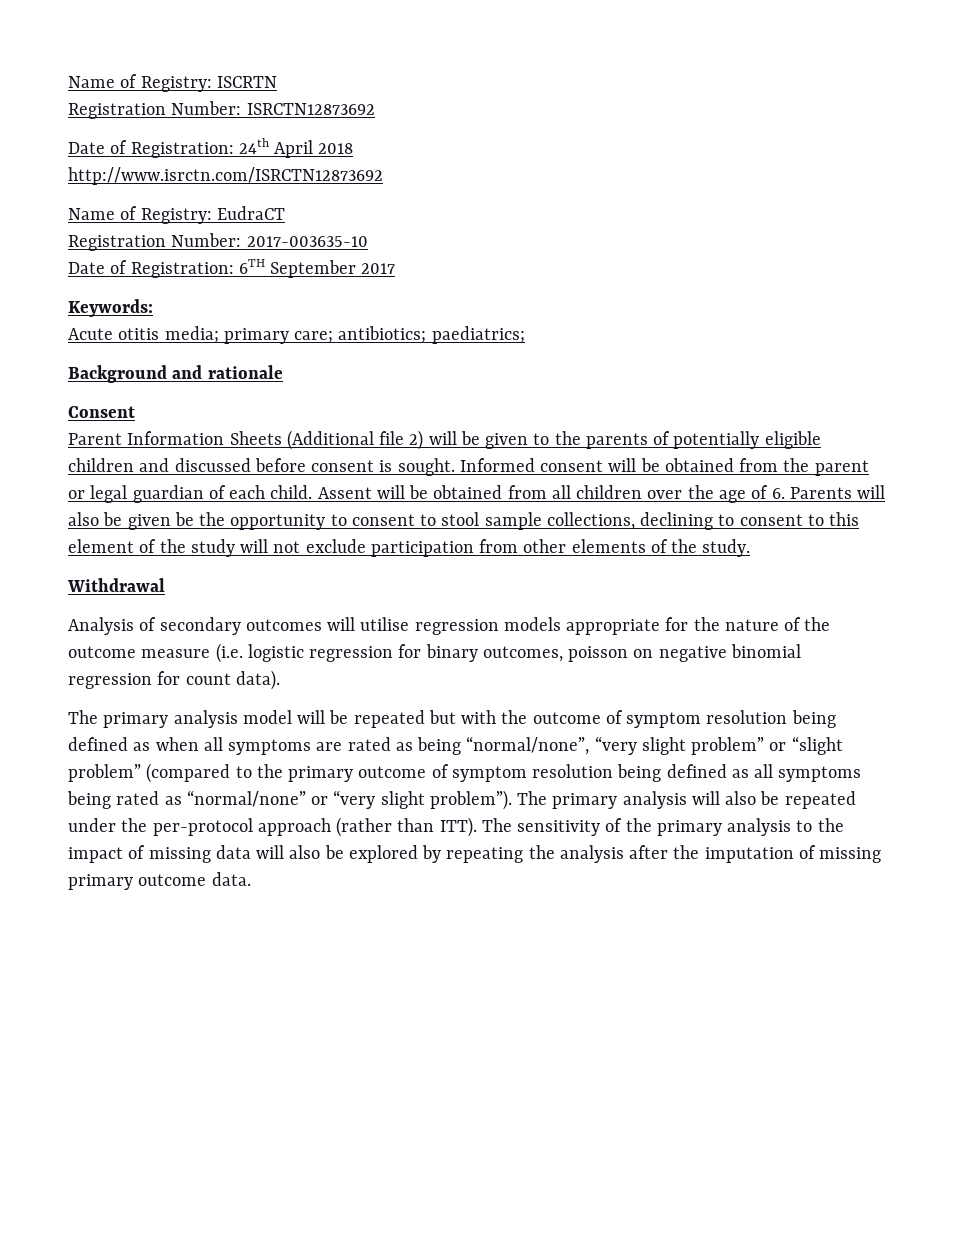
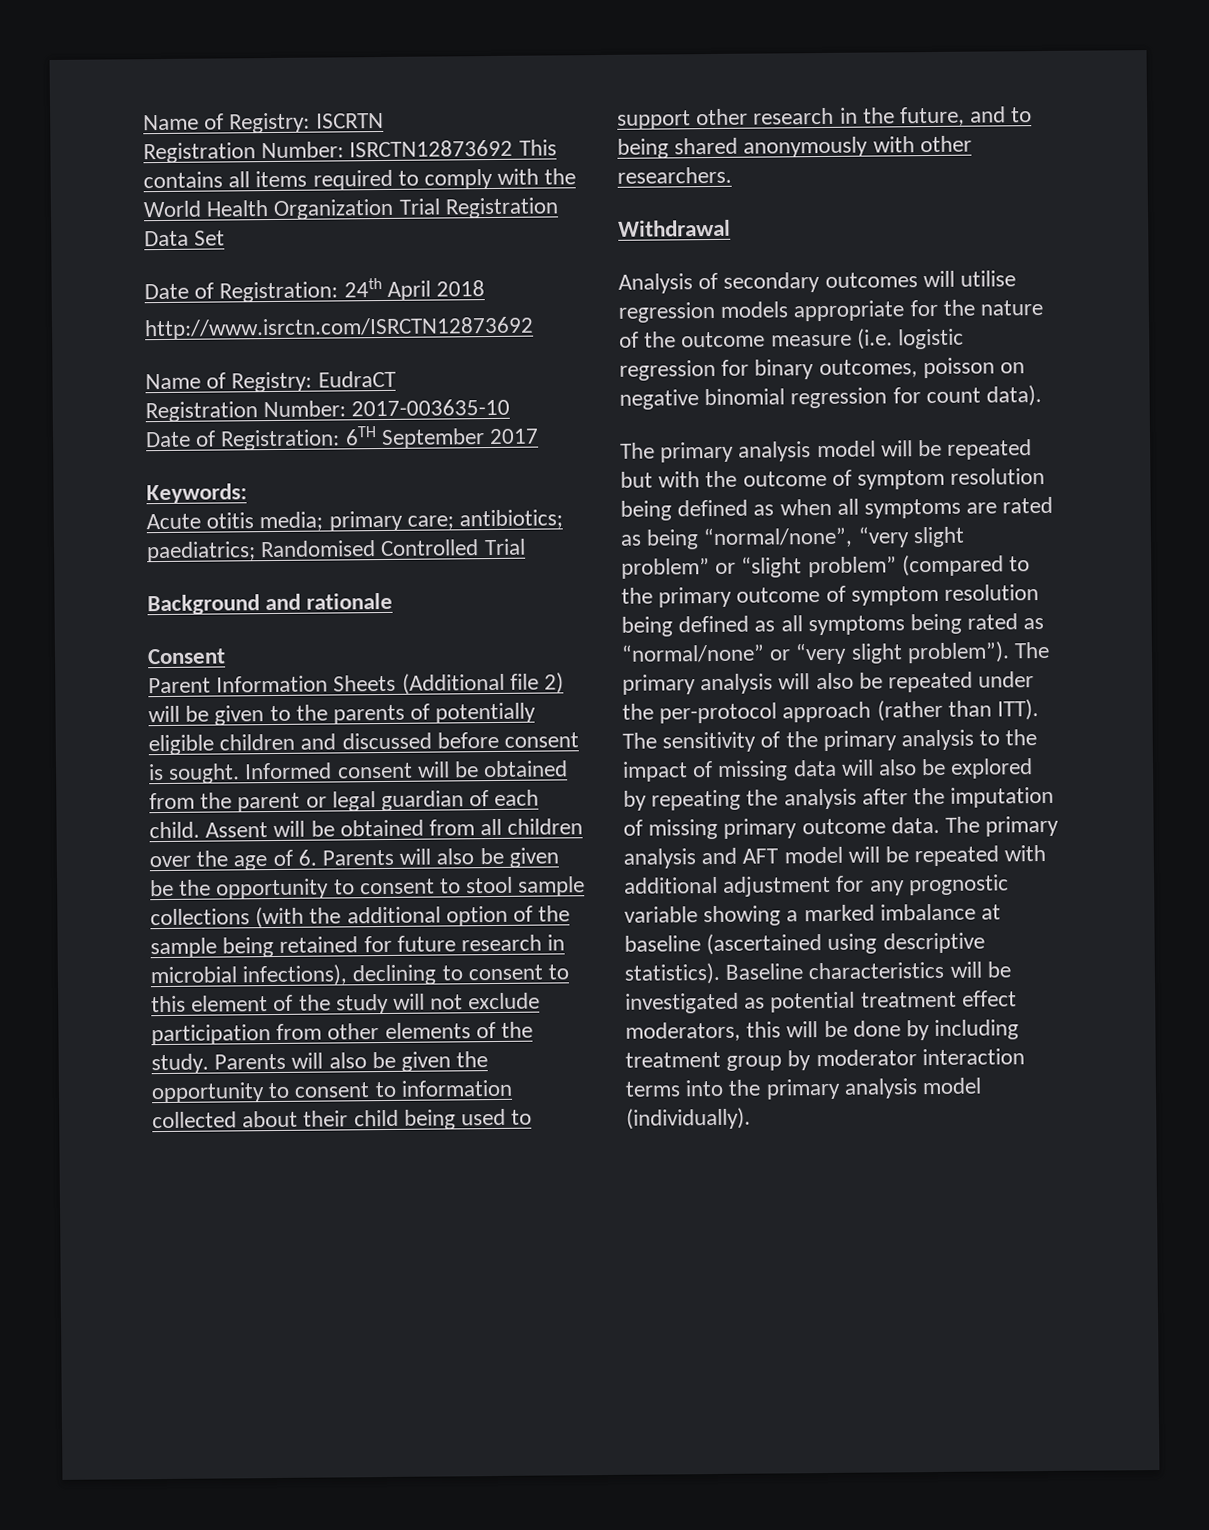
- Registration Number: ISRCTN12873692
+ Registration Number: ISRCTN12873692 This contains all items required to comply with the World Health Organization Trial Registration Data Set
- Acute otitis media; primary care; antibiotics; paediatrics;
+ Acute otitis media; primary care; antibiotics; paediatrics; Randomised Controlled Trial
- Assent will be obtained from all children over the age of 6. Parents will also be given be the opportunity to consent to stool sample collections, declining to consent to this element of the study will not exclude participation from other elements of the study.
+ Assent will be obtained from all children over the age of 6. Parents will also be given be the opportunity to consent to stool sample collections (with the additional option of the sample being retained for future research in microbial infections), declining to consent to this element of the study will not exclude participation from other elements of the study. Parents will also be given the opportunity to consent to information collected about their child being used to support other research in the future, and to being shared anonymously with other researchers.
+ The primary analysis and AFT model will be repeated with additional adjustment for any prognostic variable showing a marked imbalance at baseline (ascertained using descriptive statistics). Baseline characteristics will be investigated as potential treatment effect moderators, this will be done by including treatment group by moderator interaction terms into the primary analysis model (individually).

